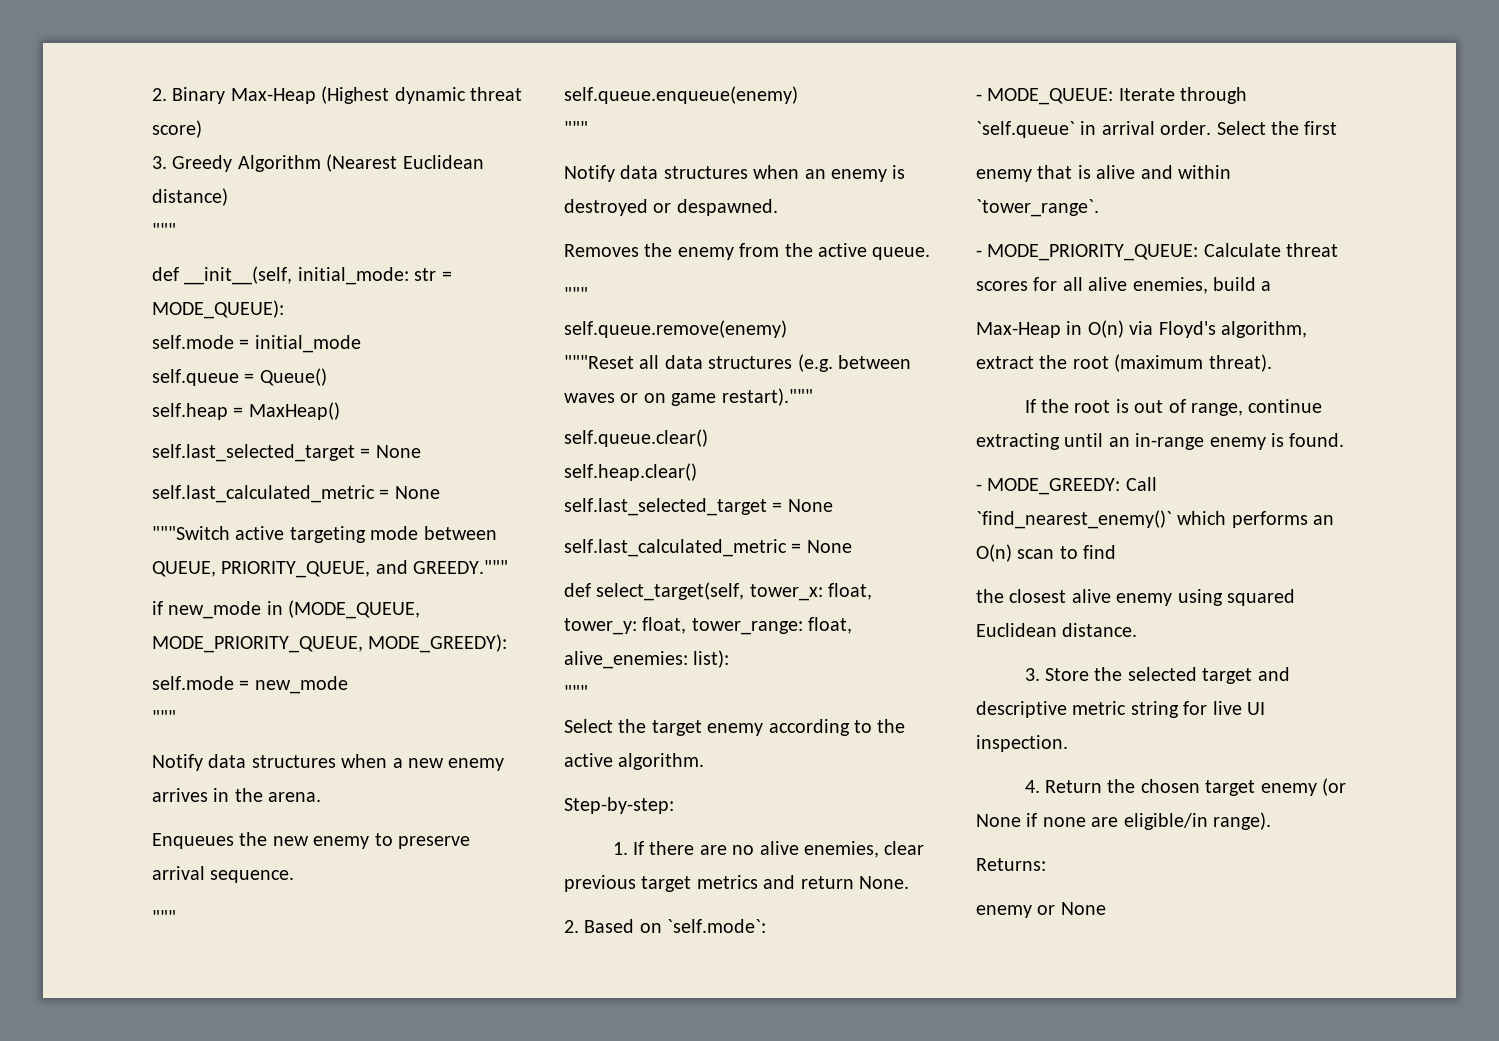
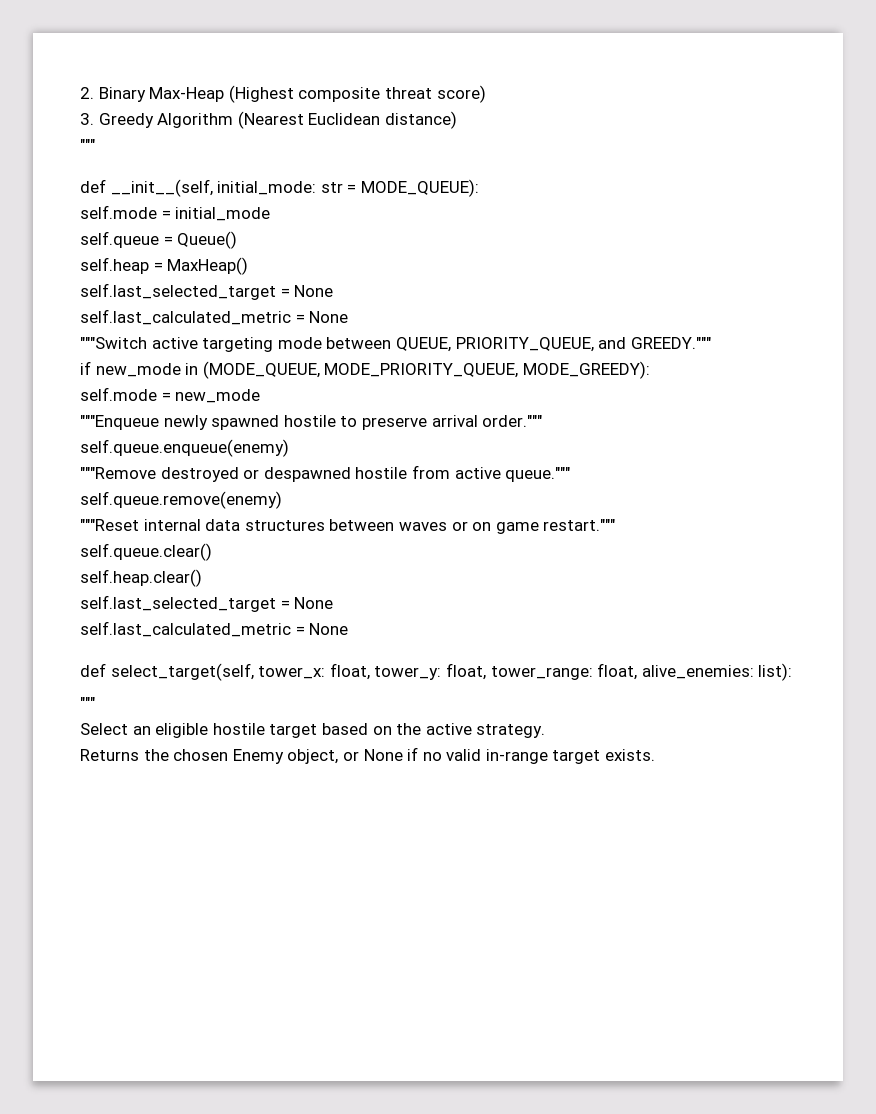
- 2. Binary Max-Heap (Highest dynamic threat score)
+ 2. Binary Max-Heap (Highest composite threat score)
  self.mode = new_mode
- """
- Notify data structures when a new enemy arrives in the arena.
- Enqueues the new enemy to preserve arrival sequence.
- """
+ """Enqueue newly spawned hostile to preserve arrival order."""
  self.queue.enqueue(enemy)
- """
- Notify data structures when an enemy is destroyed or despawned.
- Removes the enemy from the active queue.
- """
+ """Remove destroyed or despawned hostile from active queue."""
- """Reset all data structures (e.g. between waves or on game restart)."""
+ """Reset internal data structures between waves or on game restart."""
- Select the target enemy according to the active algorithm.
- Step-by-step:
- 1. If there are no alive enemies, clear previous target metrics and return None.
- 2. Based on `self.mode`:
- - MODE_QUEUE: Iterate through `self.queue` in arrival order. Select the first
- enemy that is alive and within `tower_range`.
- - MODE_PRIORITY_QUEUE: Calculate threat scores for all alive enemies, build a
- Max-Heap in O(n) via Floyd's algorithm, extract the root (maximum threat).
- If the root is out of range, continue extracting until an in-range enemy is found.
- - MODE_GREEDY: Call `find_nearest_enemy()` which performs an O(n) scan to find
- the closest alive enemy using squared Euclidean distance.
- 3. Store the selected target and descriptive metric string for live UI inspection.
- 4. Return the chosen target enemy (or None if none are eligible/in range).
- Returns:
- enemy or None
+ Select an eligible hostile target based on the active strategy.
+ Returns the chosen Enemy object, or None if no valid in-range target exists.

